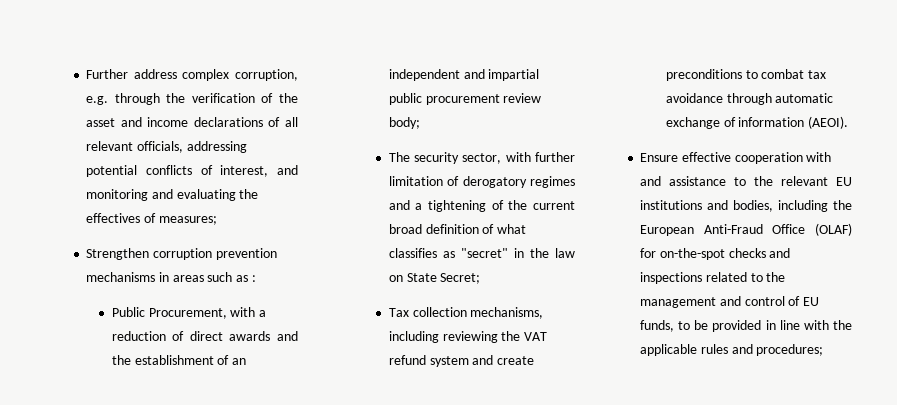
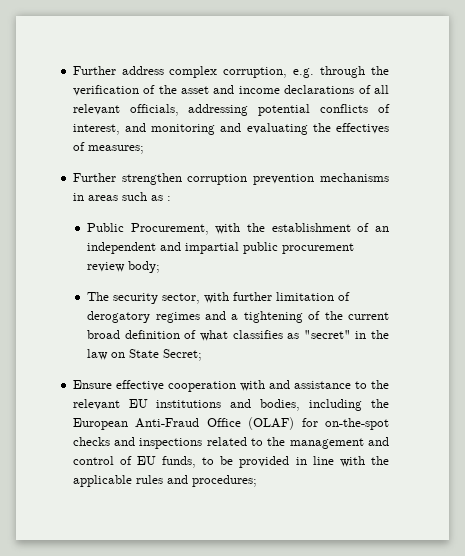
- Strengthen corruption prevention mechanisms in areas such as :
+ Further strengthen corruption prevention mechanisms in areas such as :
- Public Procurement, with a reduction of direct awards and the establishment of an independent and impartial public procurement review body;
+ Public Procurement, with the establishment of an independent and impartial public procurement review body;
- Tax collection mechanisms, including reviewing the VAT refund system and create preconditions to combat tax avoidance through automatic exchange of information (AEOI).

